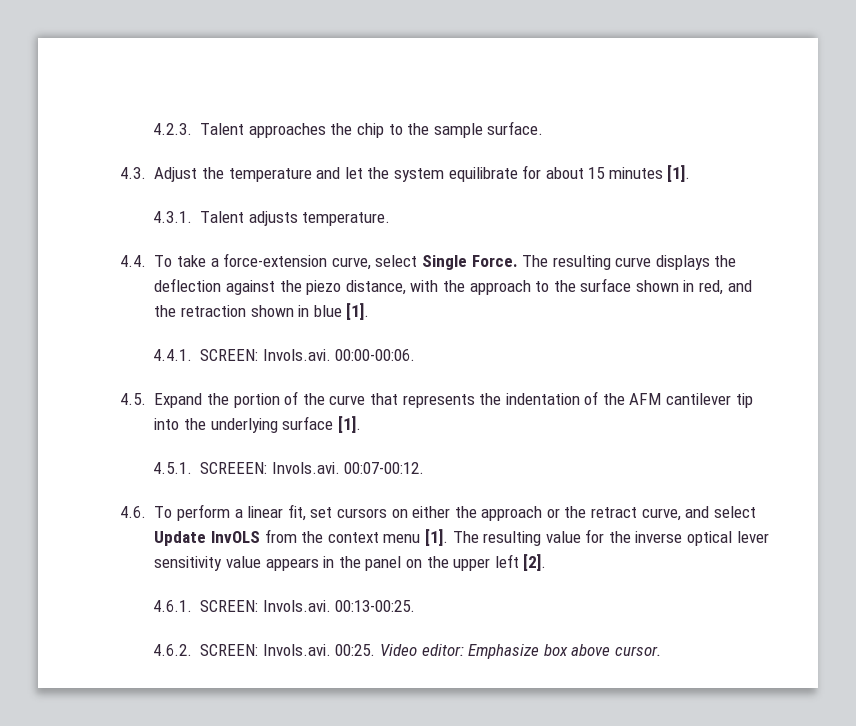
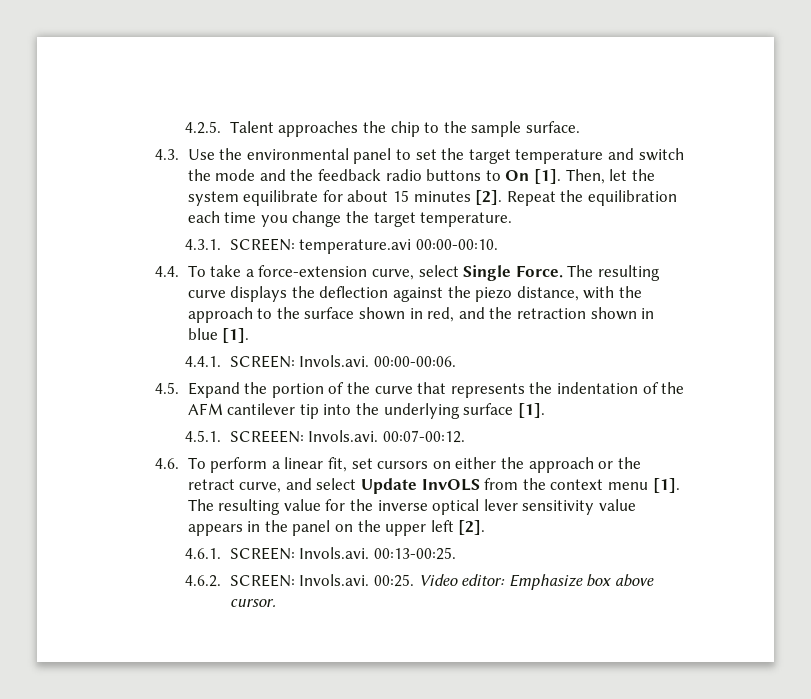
- 4.2.3. Talent approaches the chip to the sample surface.
+ 4.2.5. Talent approaches the chip to the sample surface.
- 4.3. Adjust the temperature and let the system equilibrate for about 15 minutes [1].
- 4.3.1. Talent adjusts temperature.
+ 4.3. Use the environmental panel to set the target temperature and switch the mode and the feedback radio buttons to On [1]. Then, let the system equilibrate for about 15 minutes [2]. Repeat the equilibration each time you change the target temperature.
+ 4.3.1. SCREEN: temperature.avi 00:00-00:10.

